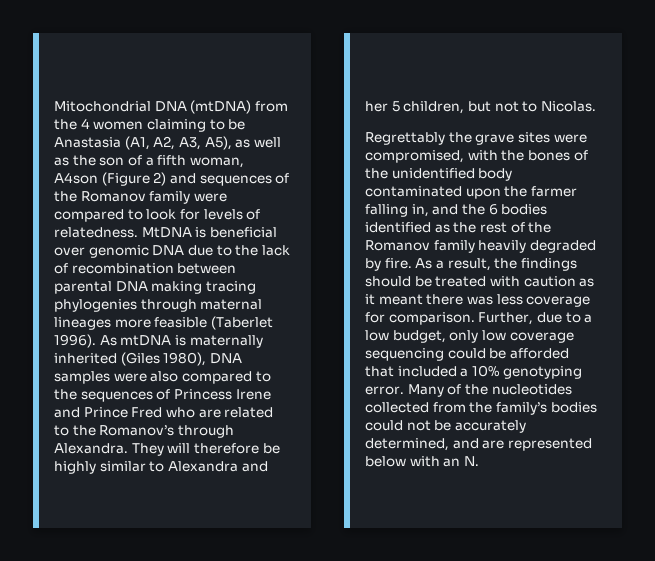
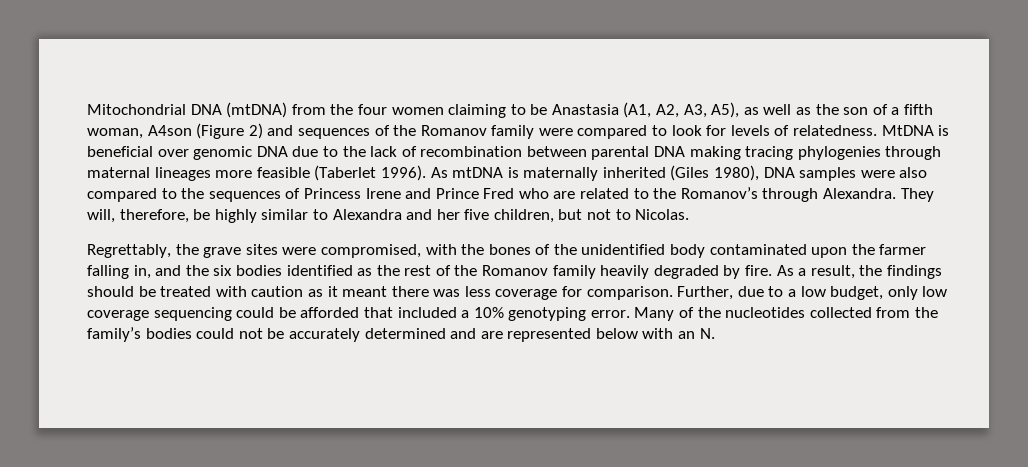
- Mitochondrial DNA (mtDNA) from the 4 women claiming to be Anastasia (A1, A2, A3, A5), as well as the son of a fifth woman, A4son (Figure 2) and sequences of the Romanov family were compared to look for levels of relatedness.
+ Mitochondrial DNA (mtDNA) from the four women claiming to be Anastasia (A1, A2, A3, A5), as well as the son of a fifth woman, A4son (Figure 2) and sequences of the Romanov family were compared to look for levels of relatedness.
- They will therefore be highly similar to Alexandra and her 5 children, but not to Nicolas.
+ They will, therefore, be highly similar to Alexandra and her five children, but not to Nicolas.
- Regrettably the grave sites were compromised, with the bones of the unidentified body contaminated upon the farmer falling in, and the 6 bodies identified as the rest of the Romanov family heavily degraded by fire.
+ Regrettably, the grave sites were compromised, with the bones of the unidentified body contaminated upon the farmer falling in, and the six bodies identified as the rest of the Romanov family heavily degraded by fire.
- Many of the nucleotides collected from the family’s bodies could not be accurately determined, and are represented below with an N.
+ Many of the nucleotides collected from the family’s bodies could not be accurately determined and are represented below with an N.

